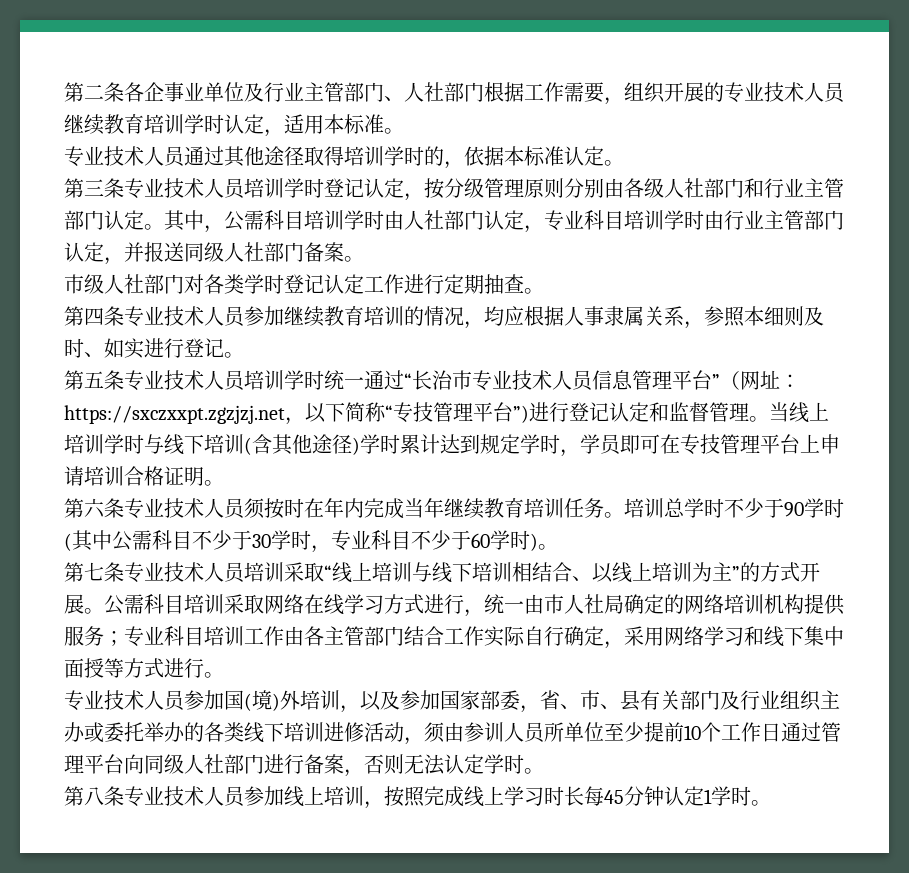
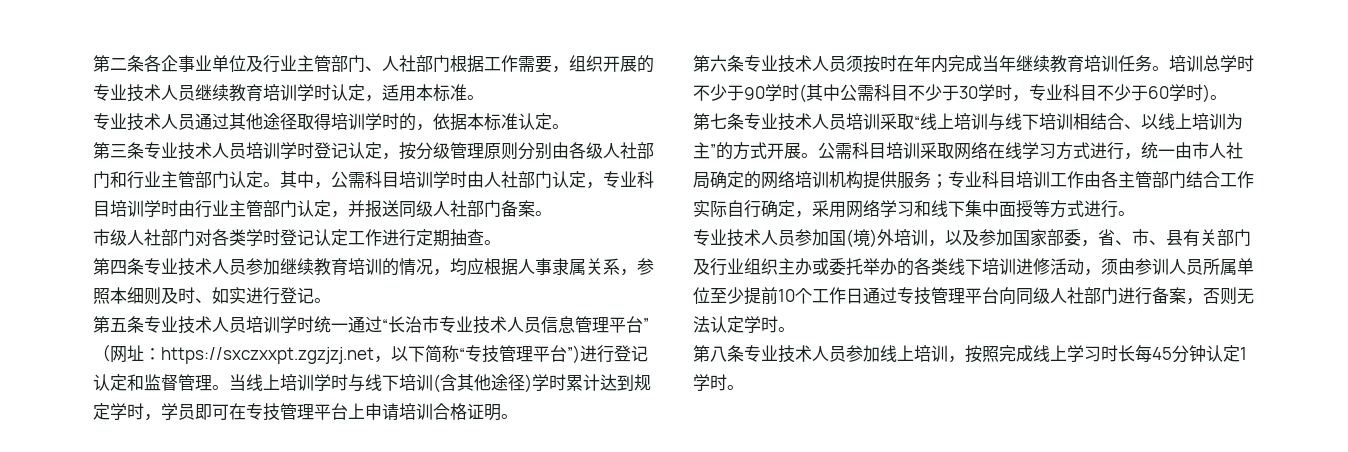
- 专业技术人员参加国(境)外培训，以及参加国家部委，省、市、县有关部门及行业组织主办或委托举办的各类线下培训进修活动，须由参训人员所单位至少提前10个工作日通过管理平台向同级人社部门进行备案，否则无法认定学时。
+ 专业技术人员参加国(境)外培训，以及参加国家部委，省、市、县有关部门及行业组织主办或委托举办的各类线下培训进修活动，须由参训人员所属单位至少提前10个工作日通过专技管理平台向同级人社部门进行备案，否则无法认定学时。

